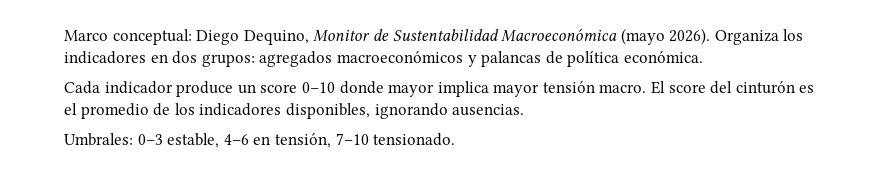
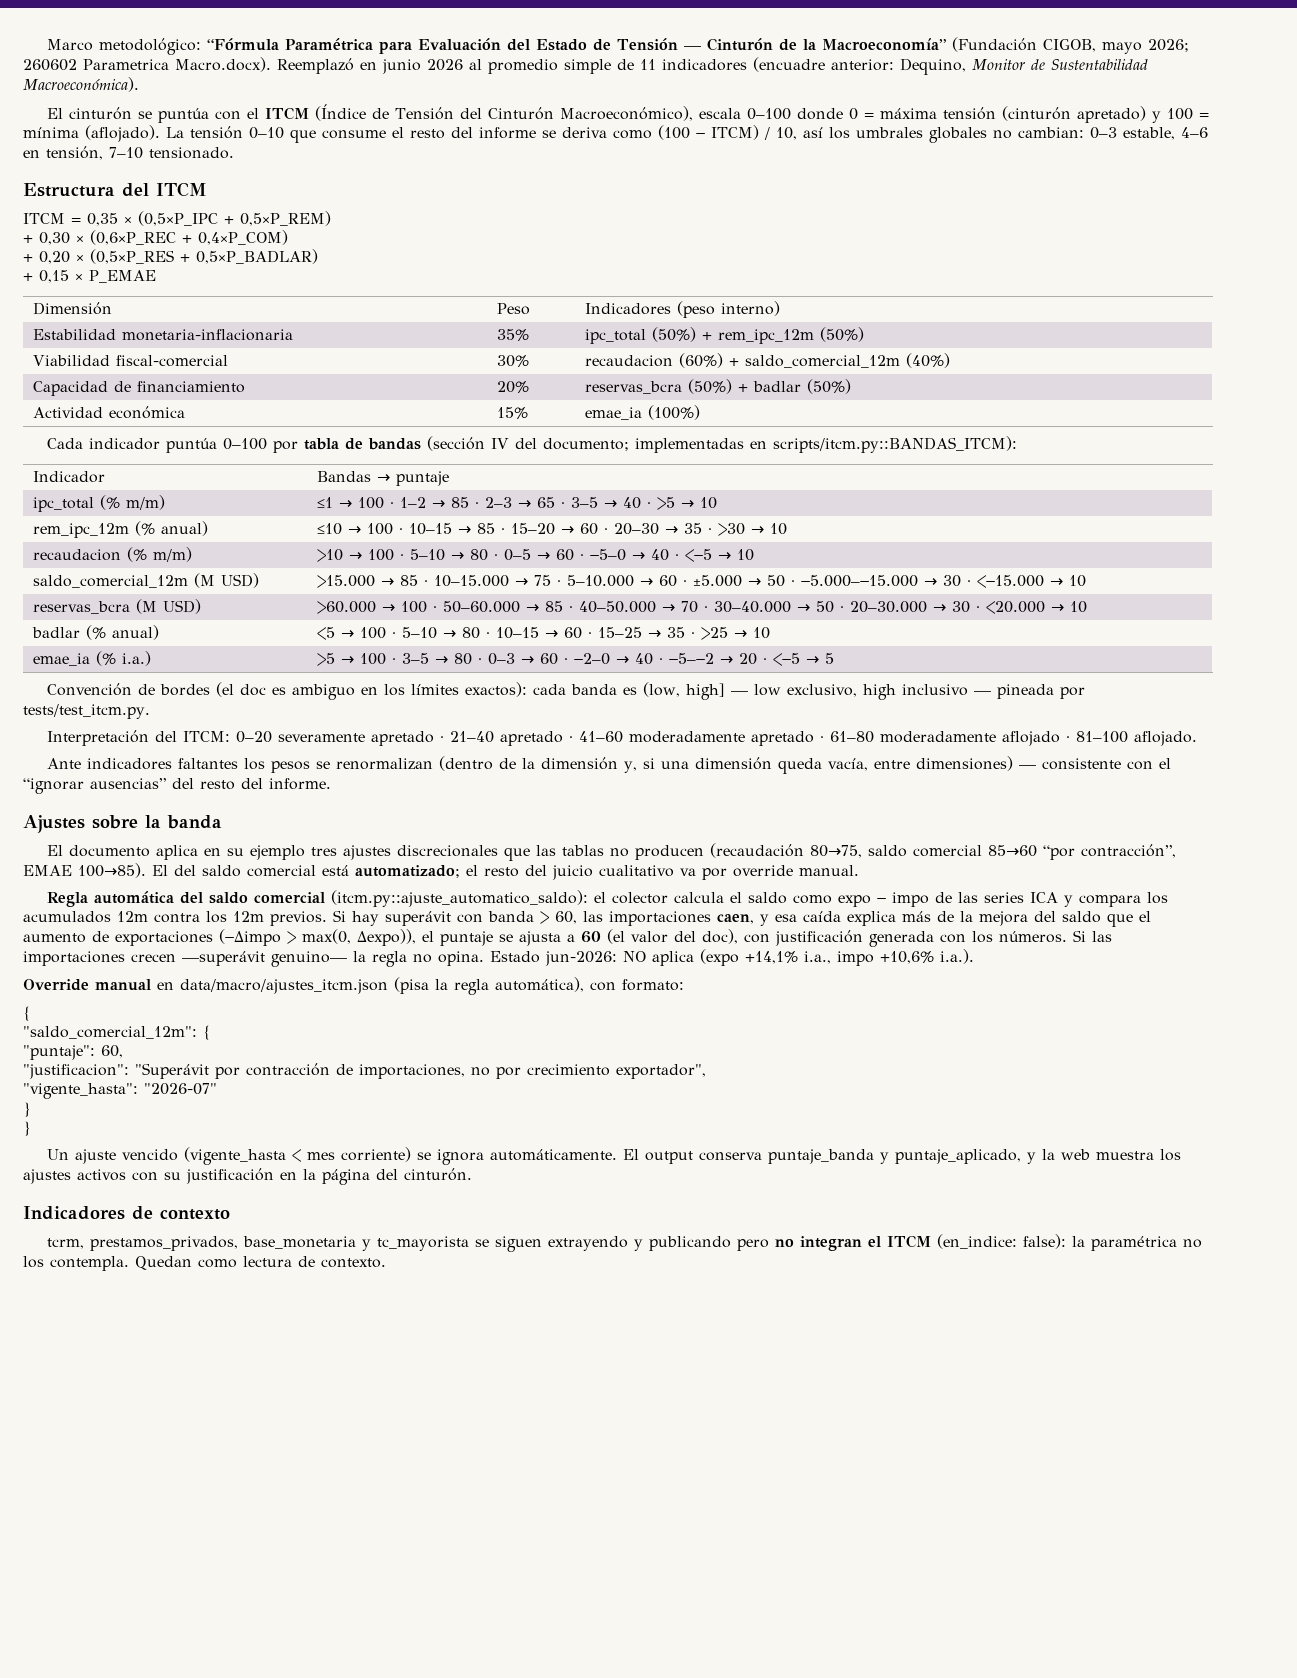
- Marco conceptual: Diego Dequino, Monitor de Sustentabilidad Macroeconómica (mayo 2026). Organiza los indicadores en dos grupos: agregados macroeconómicos y palancas de política económica.
- Cada indicador produce un score 0–10 donde mayor implica mayor tensión macro. El score del cinturón es el promedio de los indicadores disponibles, ignorando ausencias.
- Umbrales: 0–3 estable, 4–6 en tensión, 7–10 tensionado.
+ Marco metodológico: “Fórmula Paramétrica para Evaluación del Estado de Tensión — Cinturón de la Macroeconomía” (Fundación CIGOB, mayo 2026; 260602 Parametrica Macro.docx). Reemplazó en junio 2026 al promedio simple de 11 indicadores (encuadre anterior: Dequino, Monitor de Sustentabilidad Macroeconómica).
+ El cinturón se puntúa con el ITCM (Índice de Tensión del Cinturón Macroeconómico), escala 0–100 donde 0 = máxima tensión (cinturón apretado) y 100 = mínima (aflojado). La tensión 0–10 que consume el resto del informe se deriva como (100 − ITCM) / 10, así los umbrales globales no cambian: 0–3 estable, 4–6 en tensión, 7–10 tensionado.
+ Estructura del ITCM
+ ITCM = 0,35 × (0,5×P_IPC + 0,5×P_REM)
+ + 0,30 × (0,6×P_REC + 0,4×P_COM)
+ + 0,20 × (0,5×P_RES + 0,5×P_BADLAR)
+ + 0,15 × P_EMAE
+ Dimensión | Peso | Indicadores (peso interno)
+ Estabilidad monetaria-inflacionaria | 35% | ipc_total (50%) + rem_ipc_12m (50%)
+ Viabilidad fiscal-comercial | 30% | recaudacion (60%) + saldo_comercial_12m (40%)
+ Capacidad de financiamiento | 20% | reservas_bcra (50%) + badlar (50%)
+ Actividad económica | 15% | emae_ia (100%)
+ Cada indicador puntúa 0–100 por tabla de bandas (sección IV del documento; implementadas en scripts/itcm.py::BANDAS_ITCM):
+ Indicador | Bandas → puntaje
+ ipc_total (% m/m) | ≤1 → 100 · 1–2 → 85 · 2–3 → 65 · 3–5 → 40 · >5 → 10
+ rem_ipc_12m (% anual) | ≤10 → 100 · 10–15 → 85 · 15–20 → 60 · 20–30 → 35 · >30 → 10
+ recaudacion (% m/m) | >10 → 100 · 5–10 → 80 · 0–5 → 60 · −5–0 → 40 · <−5 → 10
+ saldo_comercial_12m (M USD) | >15.000 → 85 · 10–15.000 → 75 · 5–10.000 → 60 · ±5.000 → 50 · −5.000–−15.000 → 30 · <−15.000 → 10
+ reservas_bcra (M USD) | >60.000 → 100 · 50–60.000 → 85 · 40–50.000 → 70 · 30–40.000 → 50 · 20–30.000 → 30 · <20.000 → 10
+ badlar (% anual) | <5 → 100 · 5–10 → 80 · 10–15 → 60 · 15–25 → 35 · >25 → 10
+ emae_ia (% i.a.) | >5 → 100 · 3–5 → 80 · 0–3 → 60 · −2–0 → 40 · −5–−2 → 20 · <−5 → 5
+ Convención de bordes (el doc es ambiguo en los límites exactos): cada banda es (low, high] — low exclusivo, high inclusivo — pineada por tests/test_itcm.py.
+ Interpretación del ITCM: 0–20 severamente apretado · 21–40 apretado · 41–60 moderadamente apretado · 61–80 moderadamente aflojado · 81–100 aflojado.
+ Ante indicadores faltantes los pesos se renormalizan (dentro de la dimensión y, si una dimensión queda vacía, entre dimensiones) — consistente con el “ignorar ausencias” del resto del informe.
+ Ajustes sobre la banda
+ El documento aplica en su ejemplo tres ajustes discrecionales que las tablas no producen (recaudación 80→75, saldo comercial 85→60 “por contracción”, EMAE 100→85). El del saldo comercial está automatizado; el resto del juicio cualitativo va por override manual.
+ Regla automática del saldo comercial (itcm.py::ajuste_automatico_saldo): el colector calcula el saldo como expo − impo de las series ICA y compara los acumulados 12m contra los 12m previos. Si hay superávit con banda > 60, las importaciones caen, y esa caída explica más de la mejora del saldo que el aumento de exportaciones (−Δimpo > max(0, Δexpo)), el puntaje se ajusta a 60 (el valor del doc), con justificación generada con los números. Si las importaciones crecen —superávit genuino— la regla no opina. Estado jun-2026: NO aplica (expo +14,1% i.a., impo +10,6% i.a.).
+ Override manual en data/macro/ajustes_itcm.json (pisa la regla automática), con formato:
+ {
+ "saldo_comercial_12m": {
+ "puntaje": 60,
+ "justificacion": "Superávit por contracción de importaciones, no por crecimiento exportador",
+ "vigente_hasta": "2026-07"
+ }
+ }
+ Un ajuste vencido (vigente_hasta < mes corriente) se ignora automáticamente. El output conserva puntaje_banda y puntaje_aplicado, y la web muestra los ajustes activos con su justificación en la página del cinturón.
+ Indicadores de contexto
+ tcrm, prestamos_privados, base_monetaria y tc_mayorista se siguen extrayendo y publicando pero no integran el ITCM (en_indice: false): la paramétrica no los contempla. Quedan como lectura de contexto.

